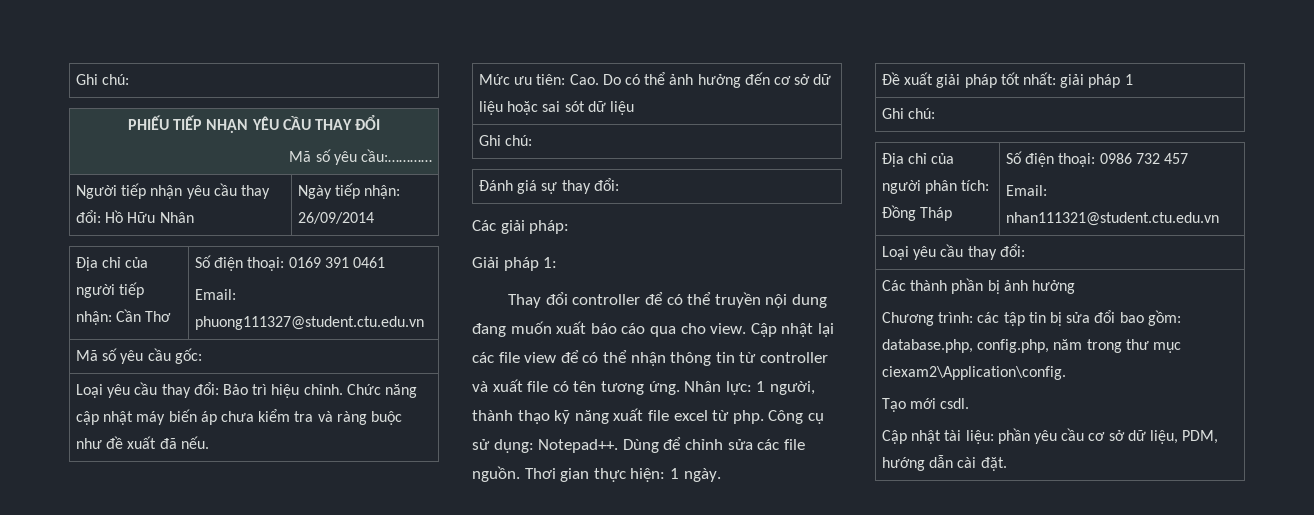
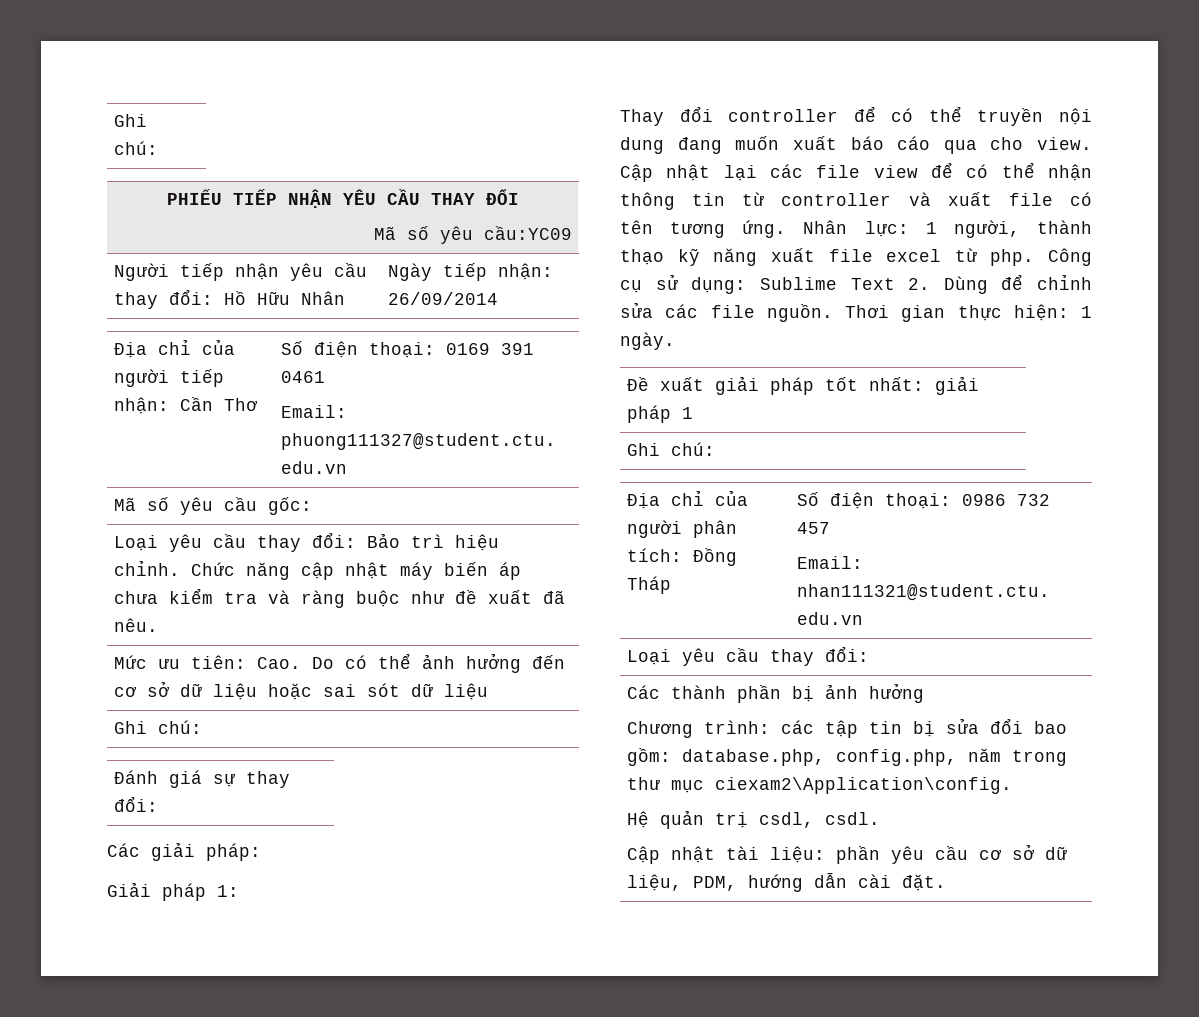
  PHIẾU TIẾP NHẬN YÊU CẦU THAY ĐỔI
- Mã số yêu cầu:…………
+ Mã số yêu cầu:YC09
- Loại yêu cầu thay đổi: Bảo trì hiệu chỉnh. Chức năng cập nhật máy biến áp chưa kiểm tra và ràng buộc như đề xuất đã nếu.
+ Loại yêu cầu thay đổi: Bảo trì hiệu chỉnh. Chức năng cập nhật máy biến áp chưa kiểm tra và ràng buộc như đề xuất đã nêu.
- Công cụ sử dụng: Notepad++. Dùng để chỉnh sửa các file nguồn.
+ Công cụ sử dụng: Sublime Text 2. Dùng để chỉnh sửa các file nguồn.
- Tạo mới csdl.
+ Hệ quản trị csdl, csdl.

